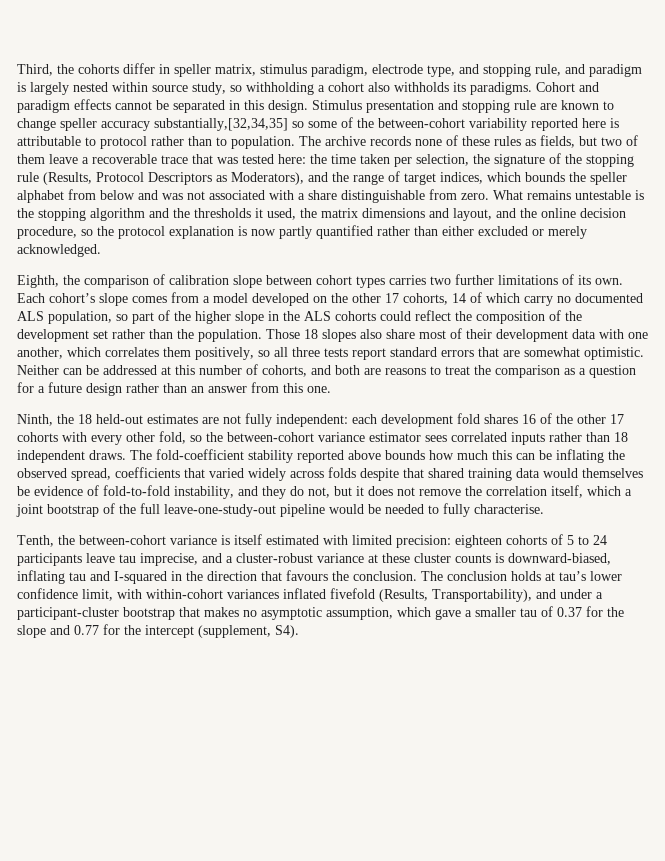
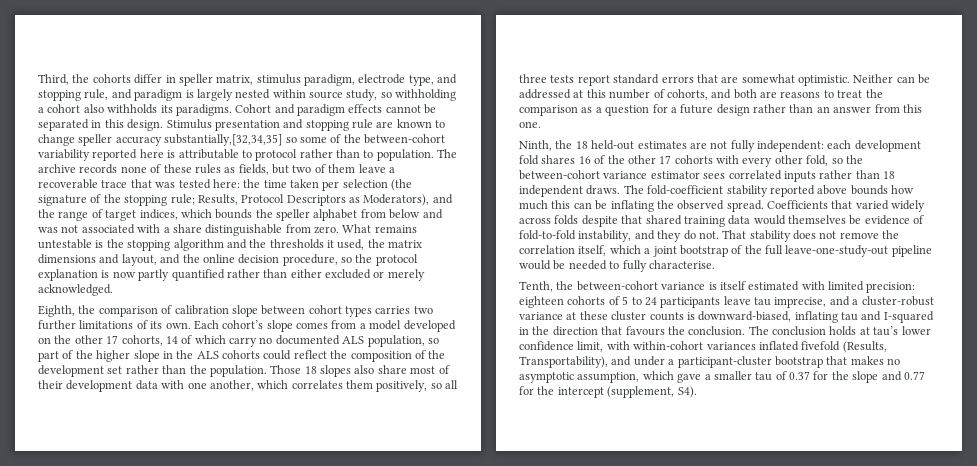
- The archive records none of these rules as fields, but two of them leave a recoverable trace that was tested here: the time taken per selection, the signature of the stopping rule (Results, Protocol Descriptors as Moderators), and the range of target indices, which bounds the speller alphabet from below and was not associated with a share distinguishable from zero.
+ The archive records none of these rules as fields, but two of them leave a recoverable trace that was tested here: the time taken per selection (the signature of the stopping rule; Results, Protocol Descriptors as Moderators), and the range of target indices, which bounds the speller alphabet from below and was not associated with a share distinguishable from zero.
- The fold-coefficient stability reported above bounds how much this can be inflating the observed spread, coefficients that varied widely across folds despite that shared training data would themselves be evidence of fold-to-fold instability, and they do not, but it does not remove the correlation itself, which a joint bootstrap of the full leave-one-study-out pipeline would be needed to fully characterise.
+ The fold-coefficient stability reported above bounds how much this can be inflating the observed spread. Coefficients that varied widely across folds despite that shared training data would themselves be evidence of fold-to-fold instability, and they do not. That stability does not remove the correlation itself, which a joint bootstrap of the full leave-one-study-out pipeline would be needed to fully characterise.

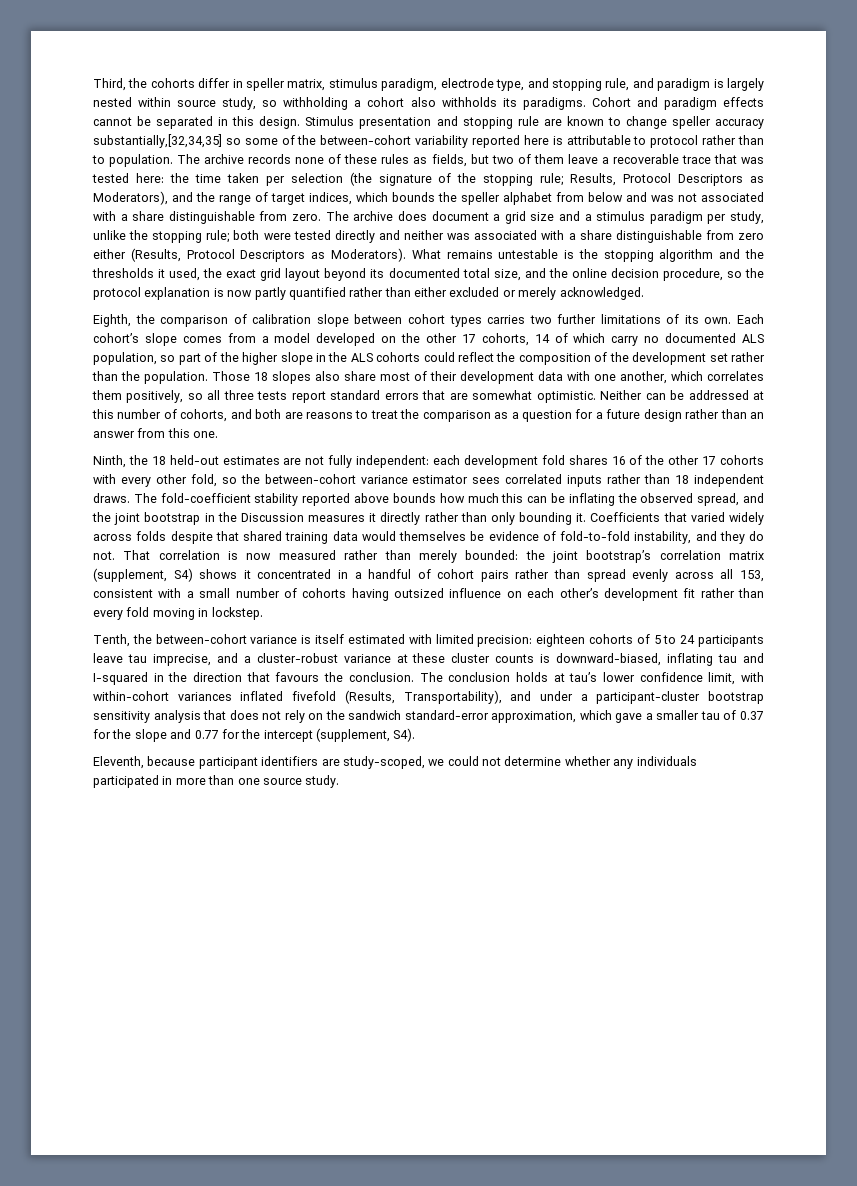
+ The archive does document a grid size and a stimulus paradigm per study, unlike the stopping rule; both were tested directly and neither was associated with a share distinguishable from zero either (Results, Protocol Descriptors as Moderators).
- What remains untestable is the stopping algorithm and the thresholds it used, the matrix dimensions and layout, and the online decision procedure, so the protocol explanation is now partly quantified rather than either excluded or merely acknowledged.
+ What remains untestable is the stopping algorithm and the thresholds it used, the exact grid layout beyond its documented total size, and the online decision procedure, so the protocol explanation is now partly quantified rather than either excluded or merely acknowledged.
- The fold-coefficient stability reported above bounds how much this can be inflating the observed spread.
+ The fold-coefficient stability reported above bounds how much this can be inflating the observed spread, and the joint bootstrap in the Discussion measures it directly rather than only bounding it.
- That stability does not remove the correlation itself, which a joint bootstrap of the full leave-one-study-out pipeline would be needed to fully characterise.
+ That correlation is now measured rather than merely bounded: the joint bootstrap’s correlation matrix (supplement, S4) shows it concentrated in a handful of cohort pairs rather than spread evenly across all 153, consistent with a small number of cohorts having outsized influence on each other’s development fit rather than every fold moving in lockstep.
- The conclusion holds at tau’s lower confidence limit, with within-cohort variances inflated fivefold (Results, Transportability), and under a participant-cluster bootstrap that makes no asymptotic assumption, which gave a smaller tau of 0.37 for the slope and 0.77 for the intercept (supplement, S4).
+ The conclusion holds at tau’s lower confidence limit, with within-cohort variances inflated fivefold (Results, Transportability), and under a participant-cluster bootstrap sensitivity analysis that does not rely on the sandwich standard-error approximation, which gave a smaller tau of 0.37 for the slope and 0.77 for the intercept (supplement, S4).
+ Eleventh, because participant identifiers are study-scoped, we could not determine whether any individuals participated in more than one source study.

